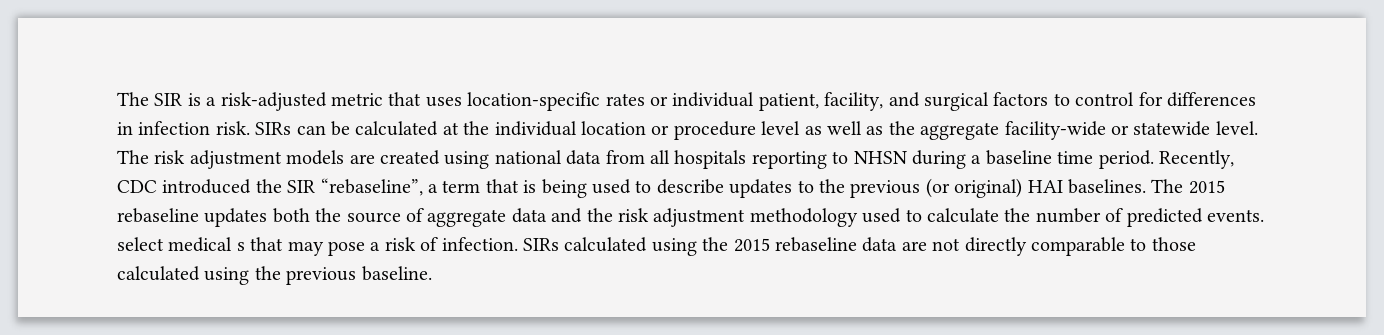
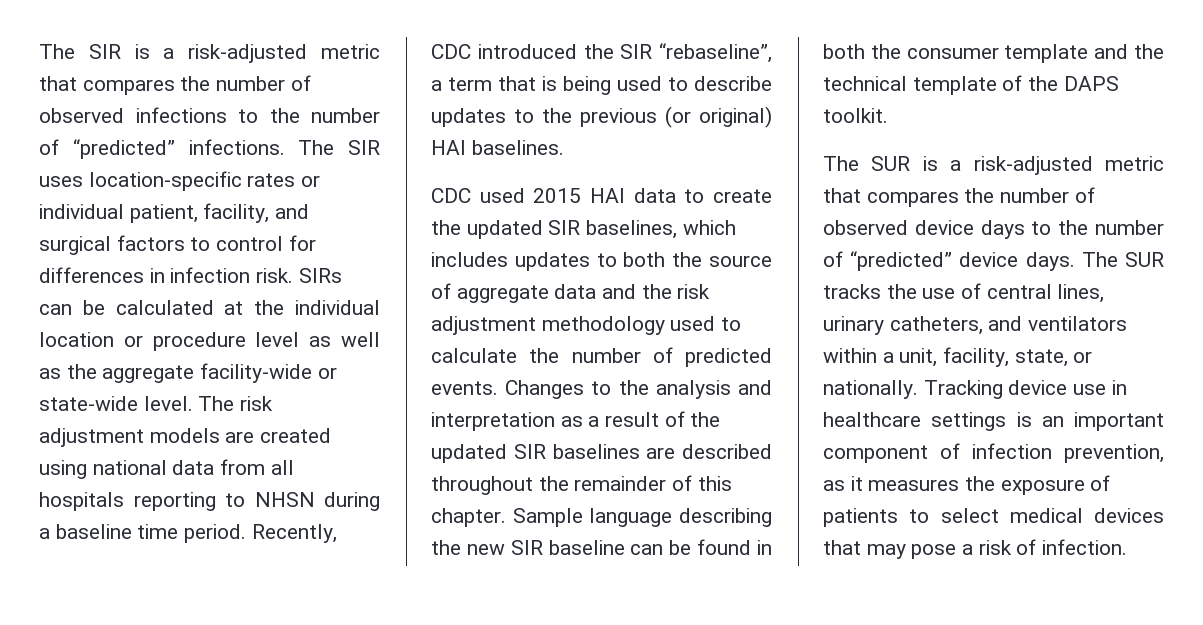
- The SIR is a risk-adjusted metric that uses location-specific rates or individual patient, facility, and surgical factors to control for differences in infection risk.
+ The SIR is a risk-adjusted metric that compares the number of observed infections to the number of “predicted” infections. The SIR uses location-specific rates or individual patient, facility, and surgical factors to control for differences in infection risk.
- SIRs can be calculated at the individual location or procedure level as well as the aggregate facility-wide or statewide level.
+ SIRs can be calculated at the individual location or procedure level as well as the aggregate facility-wide or state-wide level.
- Recently, CDC introduced the SIR “rebaseline”, a term that is being used to describe updates to the previous (or original) HAI baselines. The 2015 rebaseline updates both the source of aggregate data and the risk adjustment methodology used to calculate the number of predicted events. select medical s that may pose a risk of infection. SIRs calculated using the 2015 rebaseline data are not directly comparable to those calculated using the previous baseline.
+ Recently, CDC introduced the SIR “rebaseline”, a term that is being used to describe updates to the previous (or original) HAI baselines.
+ CDC used 2015 HAI data to create the updated SIR baselines, which includes updates to both the source of aggregate data and the risk adjustment methodology used to calculate the number of predicted events. Changes to the analysis and interpretation as a result of the updated SIR baselines are described throughout the remainder of this chapter. Sample language describing the new SIR baseline can be found in both the consumer template and the technical template of the DAPS toolkit.
+ The SUR is a risk-adjusted metric that compares the number of observed device days to the number of “predicted” device days. The SUR tracks the use of central lines, urinary catheters, and ventilators within a unit, facility, state, or nationally. Tracking device use in healthcare settings is an important component of infection prevention, as it measures the exposure of patients to select medical devices that may pose a risk of infection.

